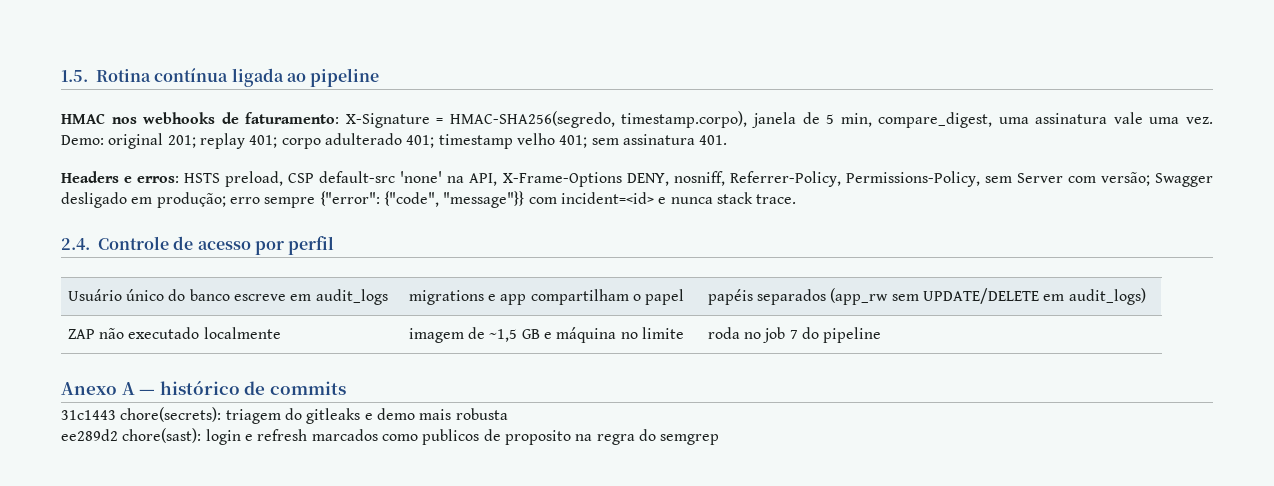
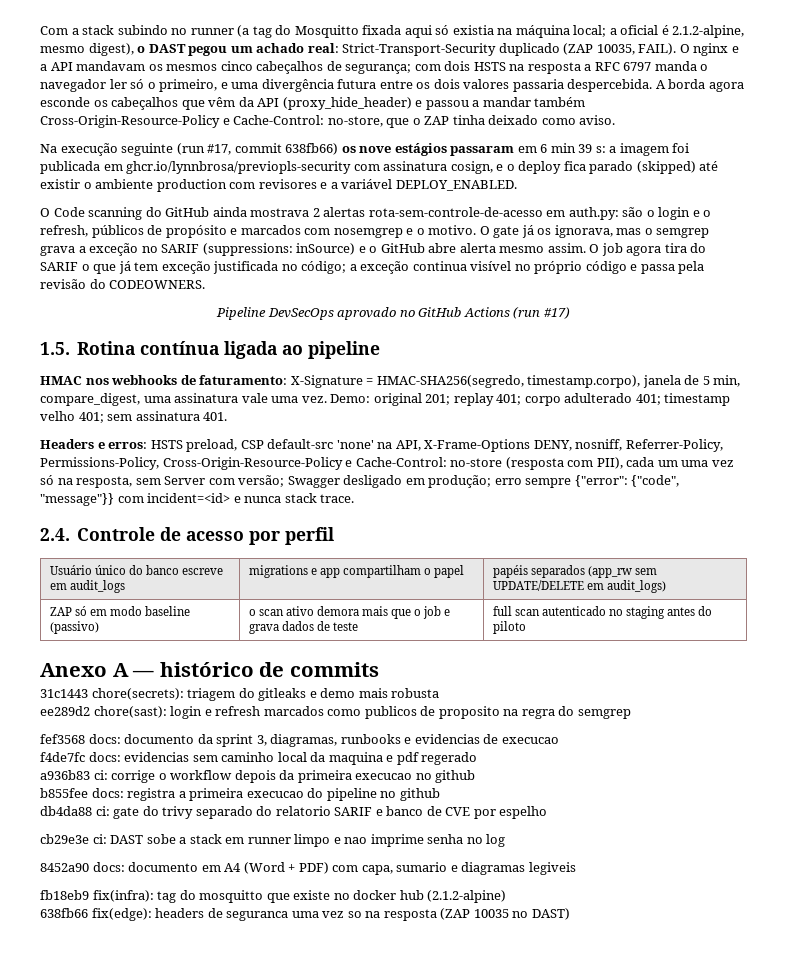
+ Com a stack subindo no runner (a tag do Mosquitto fixada aqui só existia na máquina local; a oficial é 2.1.2-alpine, mesmo digest), o DAST pegou um achado real: Strict-Transport-Security duplicado (ZAP 10035, FAIL). O nginx e a API mandavam os mesmos cinco cabeçalhos de segurança; com dois HSTS na resposta a RFC 6797 manda o navegador ler só o primeiro, e uma divergência futura entre os dois valores passaria despercebida. A borda agora esconde os cabeçalhos que vêm da API (proxy_hide_header) e passou a mandar também Cross-Origin-Resource-Policy e Cache-Control: no-store, que o ZAP tinha deixado como aviso.
+ Na execução seguinte (run #17, commit 638fb66) os nove estágios passaram em 6 min 39 s: a imagem foi publicada em ghcr.io/lynnbrosa/previopls-security com assinatura cosign, e o deploy fica parado (skipped) até existir o ambiente production com revisores e a variável DEPLOY_ENABLED.
+ O Code scanning do GitHub ainda mostrava 2 alertas rota-sem-controle-de-acesso em auth.py: são o login e o refresh, públicos de propósito e marcados com nosemgrep e o motivo. O gate já os ignorava, mas o semgrep grava a exceção no SARIF (suppressions: inSource) e o GitHub abre alerta mesmo assim. O job agora tira do SARIF o que já tem exceção justificada no código; a exceção continua visível no próprio código e passa pela revisão do CODEOWNERS.
+ Pipeline DevSecOps aprovado no GitHub Actions (run #17)
- Headers e erros: HSTS preload, CSP default-src 'none' na API, X-Frame-Options DENY, nosniff, Referrer-Policy, Permissions-Policy, sem Server com versão; Swagger desligado em produção; erro sempre {"error": {"code", "message"}} com incident=<id> e nunca stack trace.
+ Headers e erros: HSTS preload, CSP default-src 'none' na API, X-Frame-Options DENY, nosniff, Referrer-Policy, Permissions-Policy, Cross-Origin-Resource-Policy e Cache-Control: no-store (resposta com PII), cada um uma vez só na resposta, sem Server com versão; Swagger desligado em produção; erro sempre {"error": {"code", "message"}} com incident=<id> e nunca stack trace.
- ZAP não executado localmente | imagem de ~1,5 GB e máquina no limite | roda no job 7 do pipeline
+ ZAP só em modo baseline (passivo) | o scan ativo demora mais que o job e grava dados de teste | full scan autenticado no staging antes do piloto
+ fef3568 docs: documento da sprint 3, diagramas, runbooks e evidencias de execucao
+ f4de7fc docs: evidencias sem caminho local da maquina e pdf regerado
+ a936b83 ci: corrige o workflow depois da primeira execucao no github
+ b855fee docs: registra a primeira execucao do pipeline no github
+ db4da88 ci: gate do trivy separado do relatorio SARIF e banco de CVE por espelho
+ cb29e3e ci: DAST sobe a stack em runner limpo e nao imprime senha no log
+ 8452a90 docs: documento em A4 (Word + PDF) com capa, sumario e diagramas legiveis
+ fb18eb9 fix(infra): tag do mosquitto que existe no docker hub (2.1.2-alpine)
+ 638fb66 fix(edge): headers de seguranca uma vez so na resposta (ZAP 10035 no DAST)

